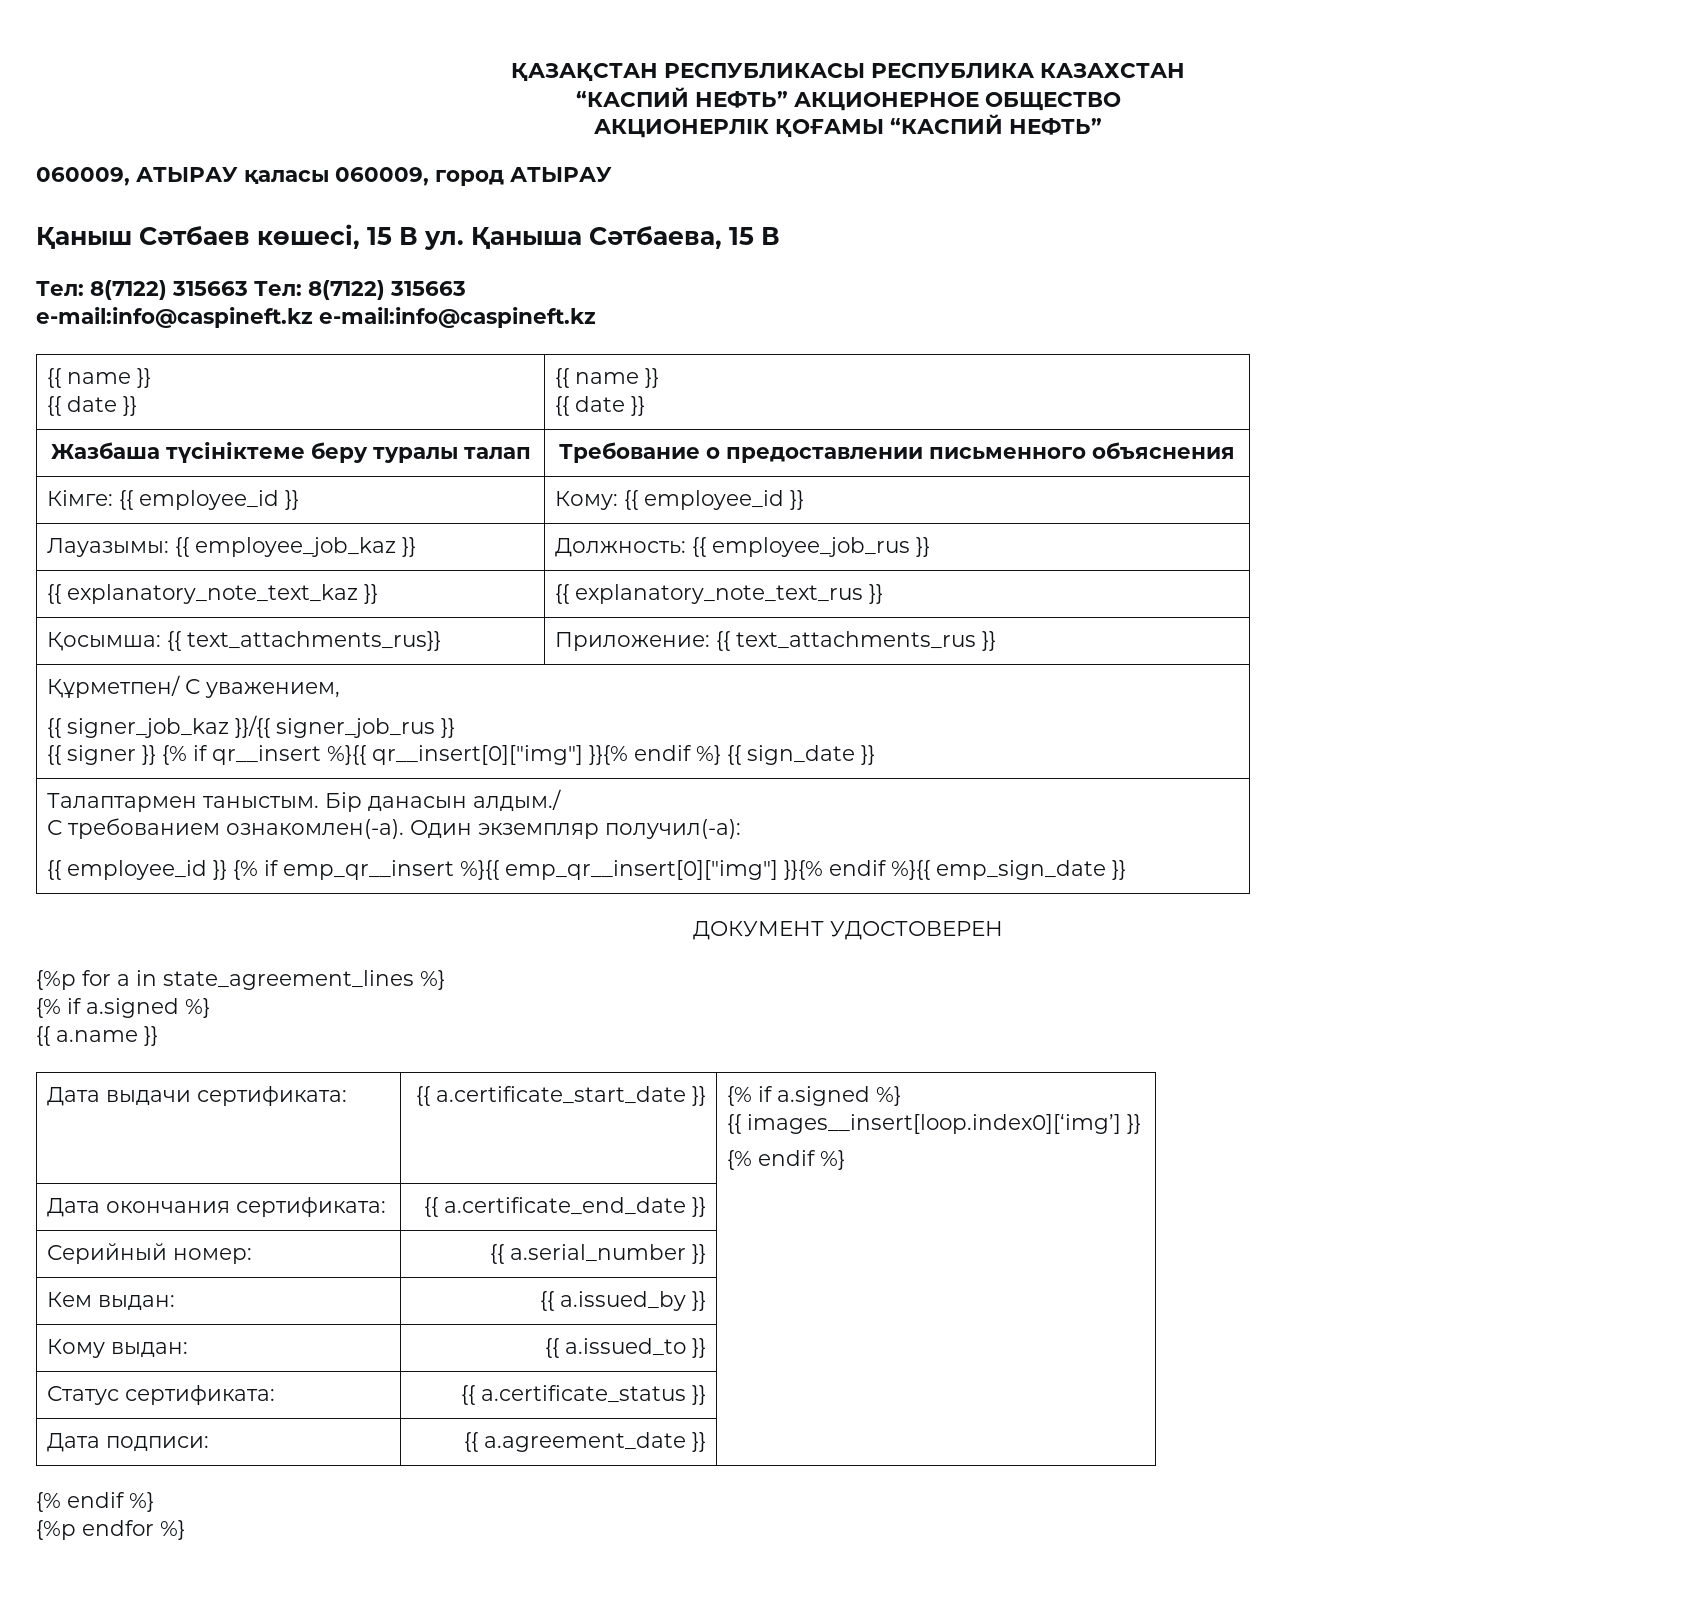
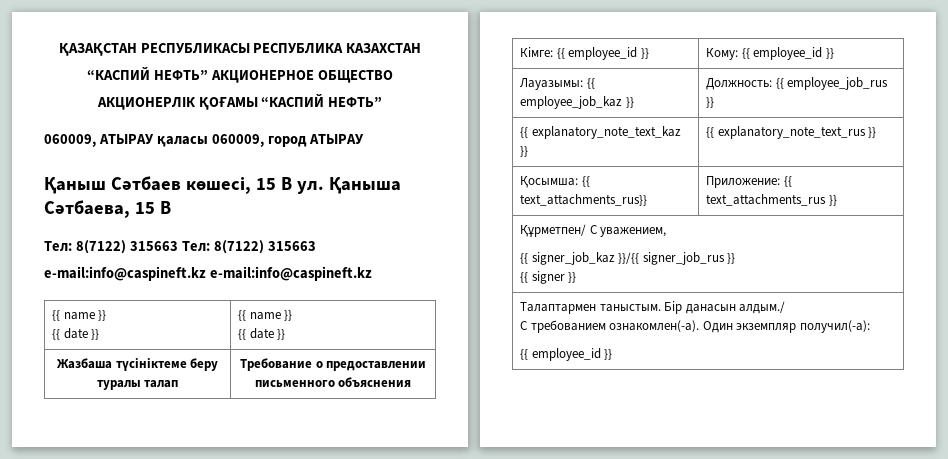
  Құрметпен/ С уважением,
  {{ signer_job_kaz }}/{{ signer_job_rus }}
- {{ signer }} {% if qr__insert %}{{ qr__insert[0]["img"] }}{% endif %} {{ sign_date }}
+ {{ signer }}
  Талаптармен таныстым. Бір данасын алдым./
  С требованием ознакомлен(-а). Один экземпляр получил(-а):
- {{ employee_id }} {% if emp_qr__insert %}{{ emp_qr__insert[0]["img"] }}{% endif %}{{ emp_sign_date }}
- ДОКУМЕНТ УДОСТОВЕРЕН
- {%p for a in state_agreement_lines %}
- {% if a.signed %}
- {{ a.name }}
- Дата выдачи сертификата: | {{ a.certificate_start_date }} | {% if a.signed %}
- {{ images__insert[loop.index0][‘img’] }}
- {% endif %}
- Дата окончания сертификата: | {{ a.certificate_end_date }} |
- Серийный номер: | {{ a.serial_number }} |
- Кем выдан: | {{ a.issued_by }} |
- Кому выдан: | {{ a.issued_to }} |
- Статус сертификата: | {{ a.certificate_status }} |
- Дата подписи: | {{ a.agreement_date }} |
- {% endif %}
- {%p endfor %}
+ {{ employee_id }}

